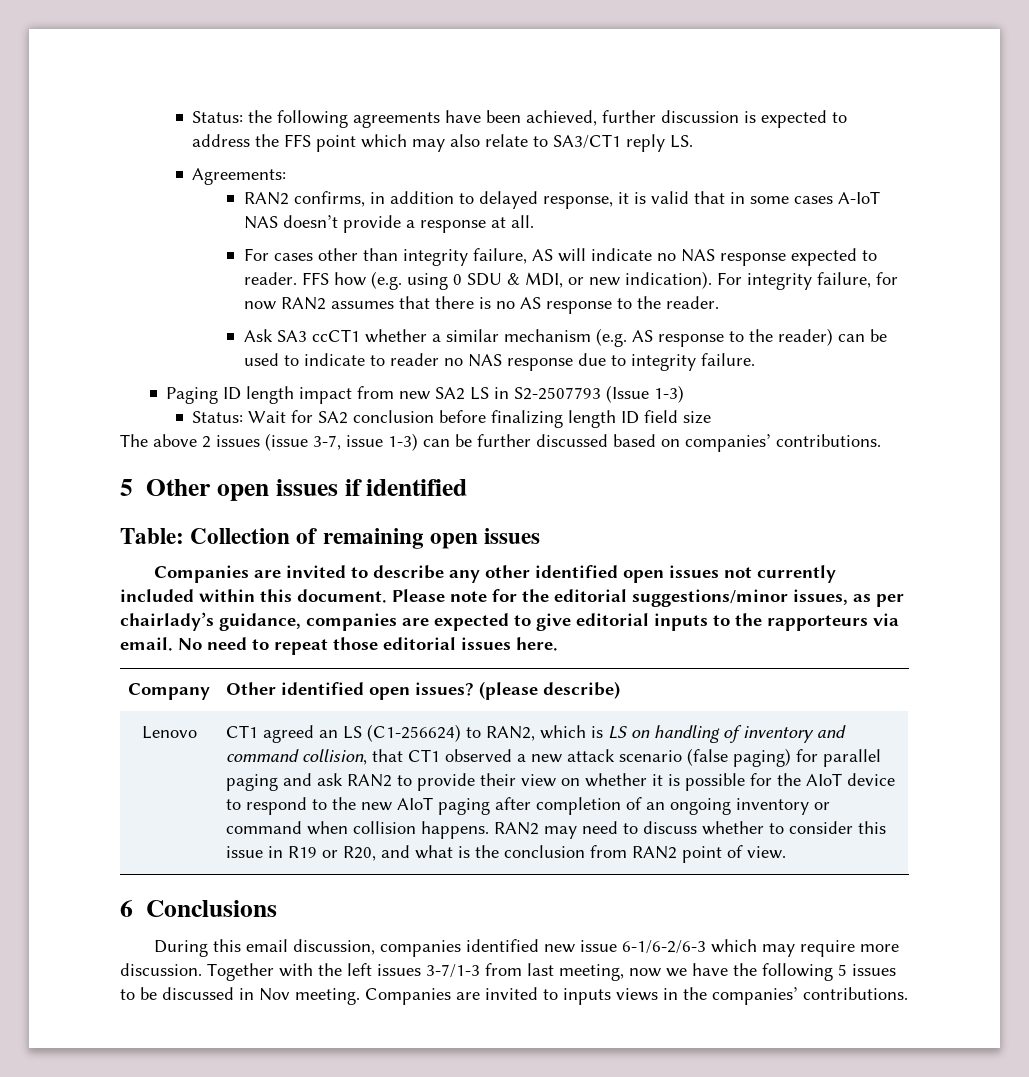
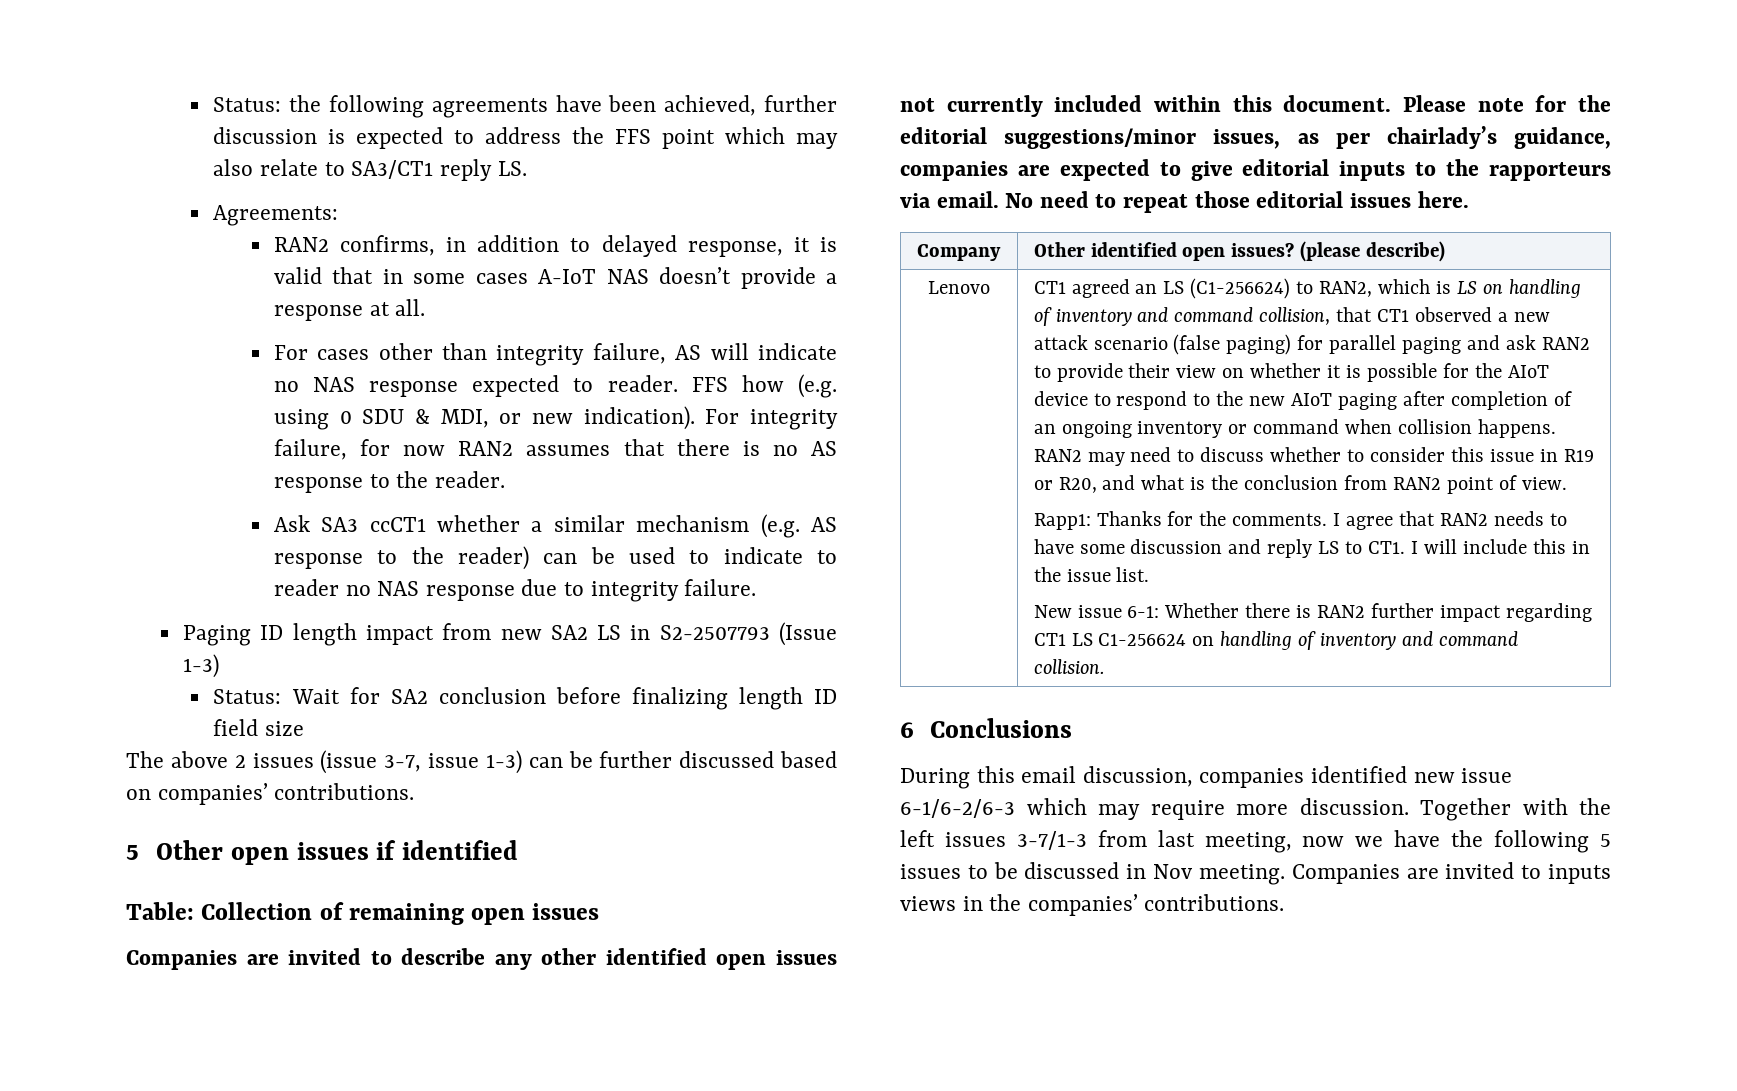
+ Rapp1: Thanks for the comments. I agree that RAN2 needs to have some discussion and reply LS to CT1. I will include this in the issue list.
+ New issue 6-1: Whether there is RAN2 further impact regarding CT1 LS C1-256624 on handling of inventory and command collision.

